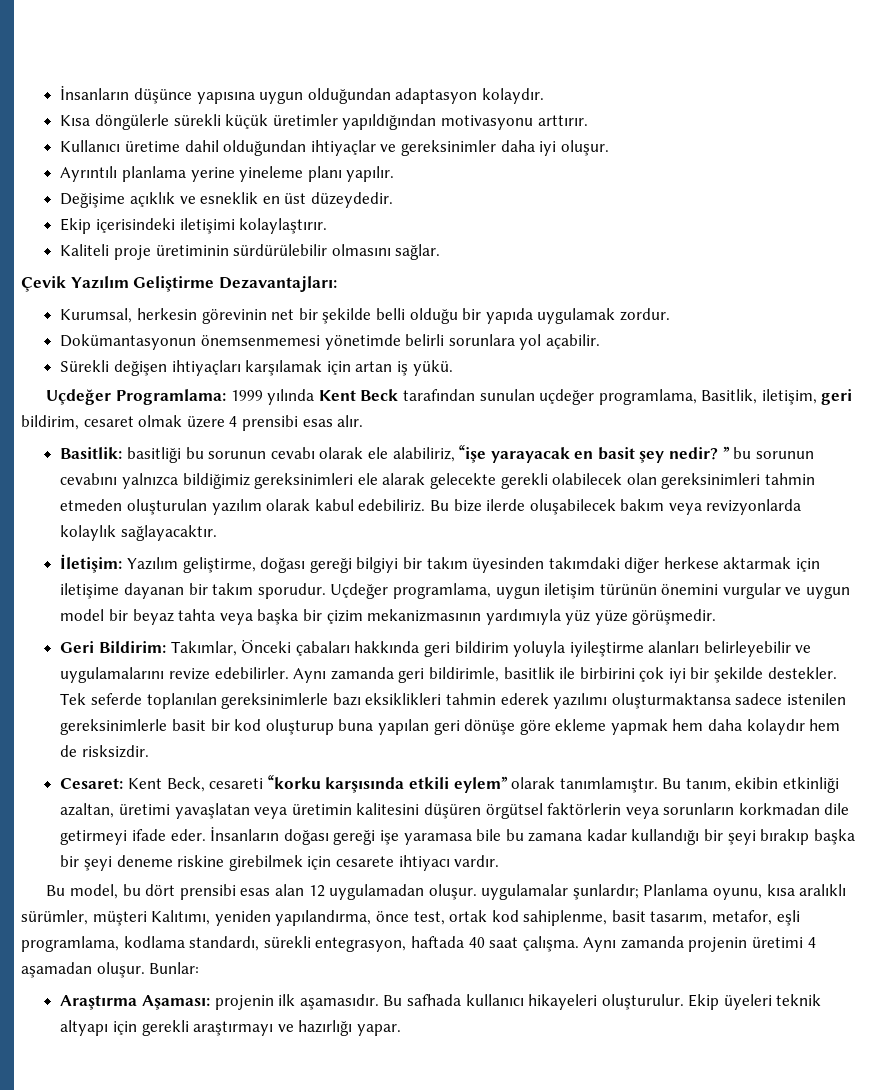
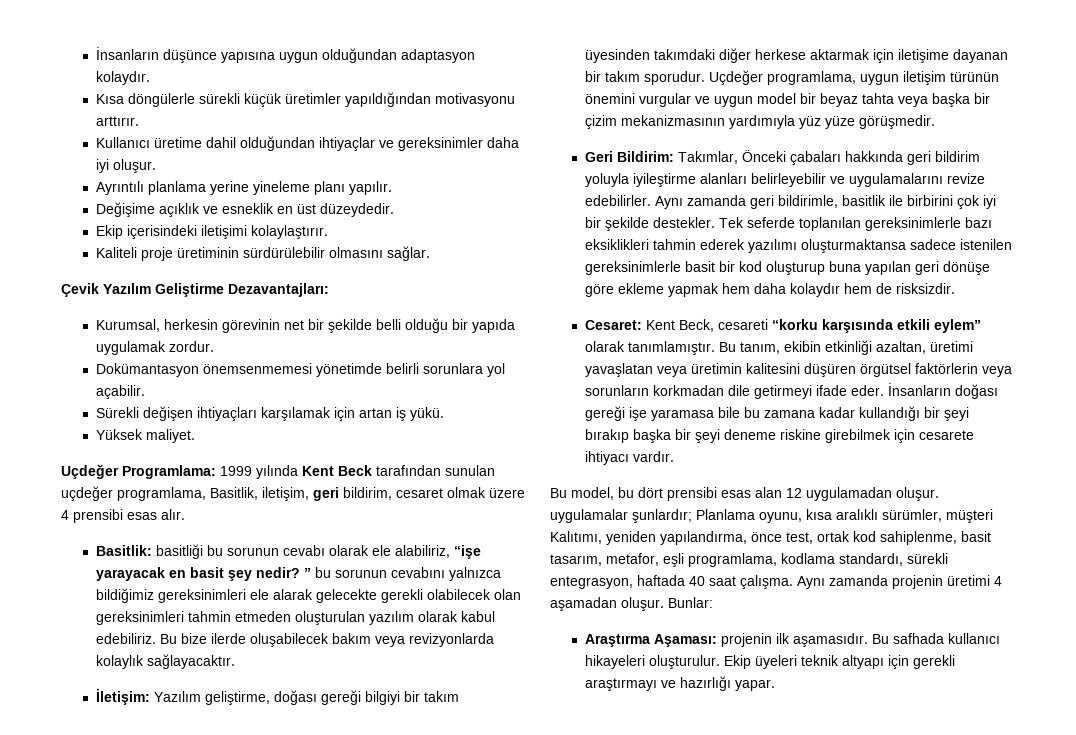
- Dokümantasyonun önemsenmemesi yönetimde belirli sorunlara yol açabilir.
+ Dokümantasyon önemsenmemesi yönetimde belirli sorunlara yol açabilir.
+ Yüksek maliyet.

